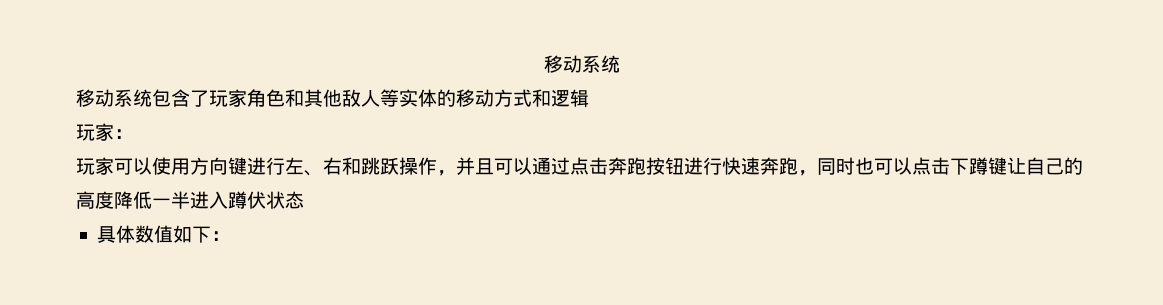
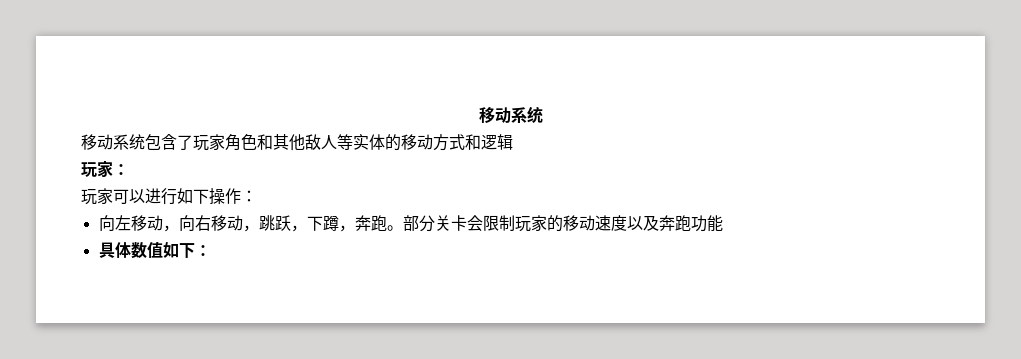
- 玩家可以使用方向键进行左、右和跳跃操作，并且可以通过点击奔跑按钮进行快速奔跑，同时也可以点击下蹲键让自己的高度降低一半进入蹲伏状态
+ 玩家可以进行如下操作：
+ 向左移动，向右移动，跳跃，下蹲，奔跑。部分关卡会限制玩家的移动速度以及奔跑功能

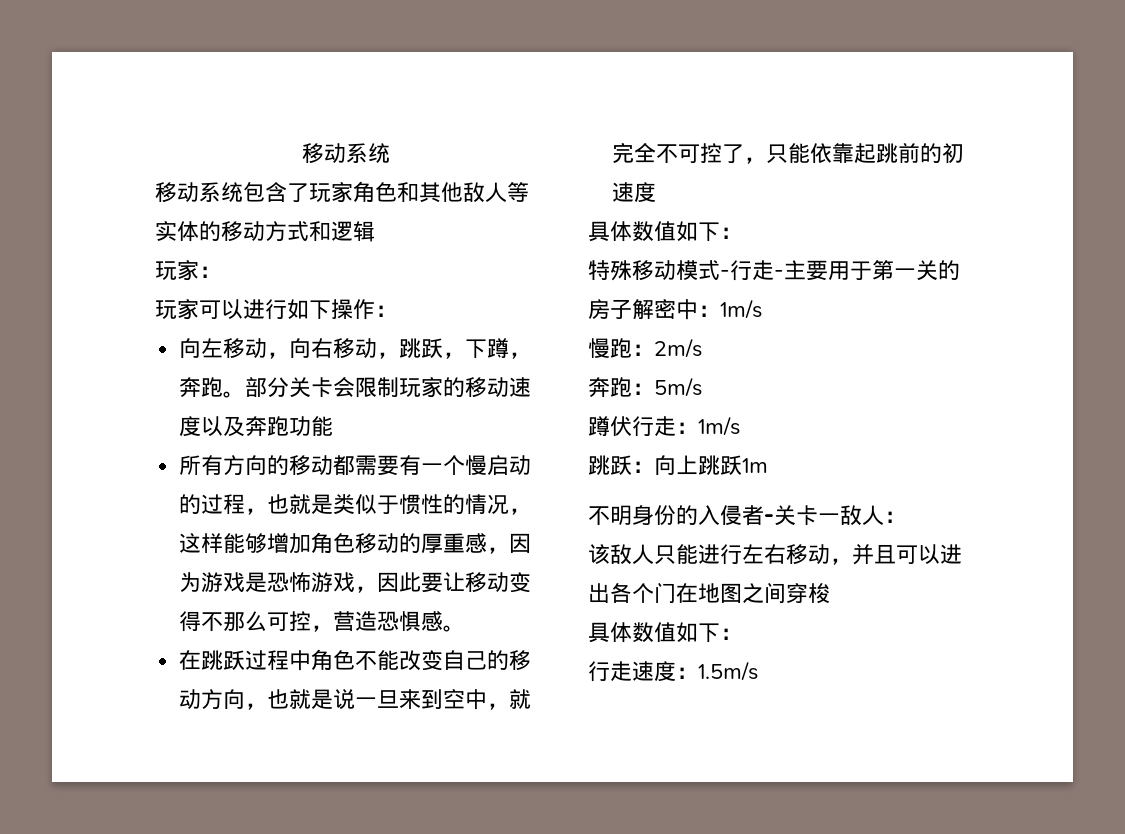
+ 所有方向的移动都需要有一个慢启动的过程，也就是类似于惯性的情况，这样能够增加角色移动的厚重感，因为游戏是恐怖游戏，因此要让移动变得不那么可控，营造恐惧感。
+ 在跳跃过程中角色不能改变自己的移动方向，也就是说一旦来到空中，就完全不可控了，只能依靠起跳前的初速度
  具体数值如下：
+ 特殊移动模式-行走-主要用于第一关的房子解密中：1m/s
+ 慢跑：2m/s
+ 奔跑：5m/s
+ 蹲伏行走：1m/s
+ 跳跃：向上跳跃1m
+ 不明身份的入侵者-关卡一敌人：
+ 该敌人只能进行左右移动，并且可以进出各个门在地图之间穿梭
+ 具体数值如下：
+ 行走速度：1.5m/s

